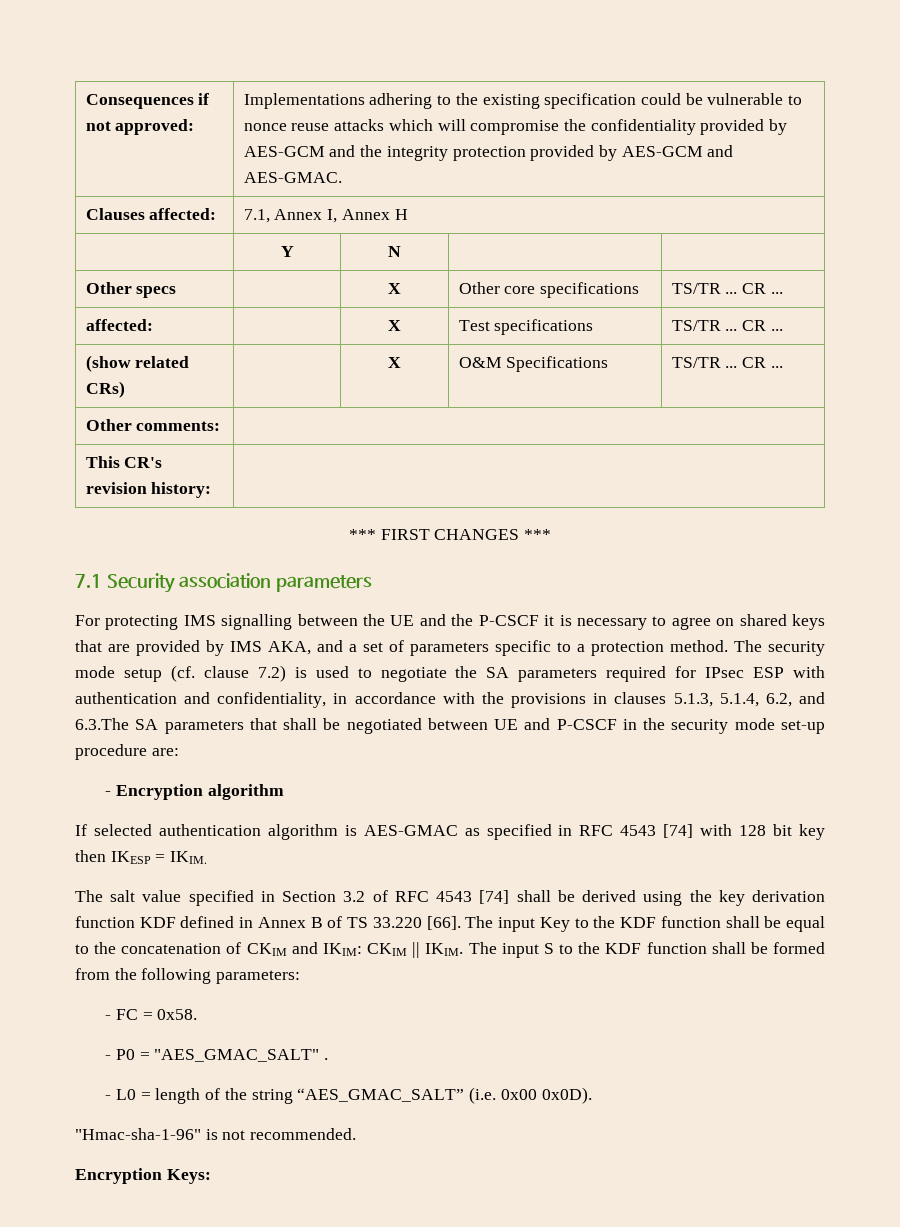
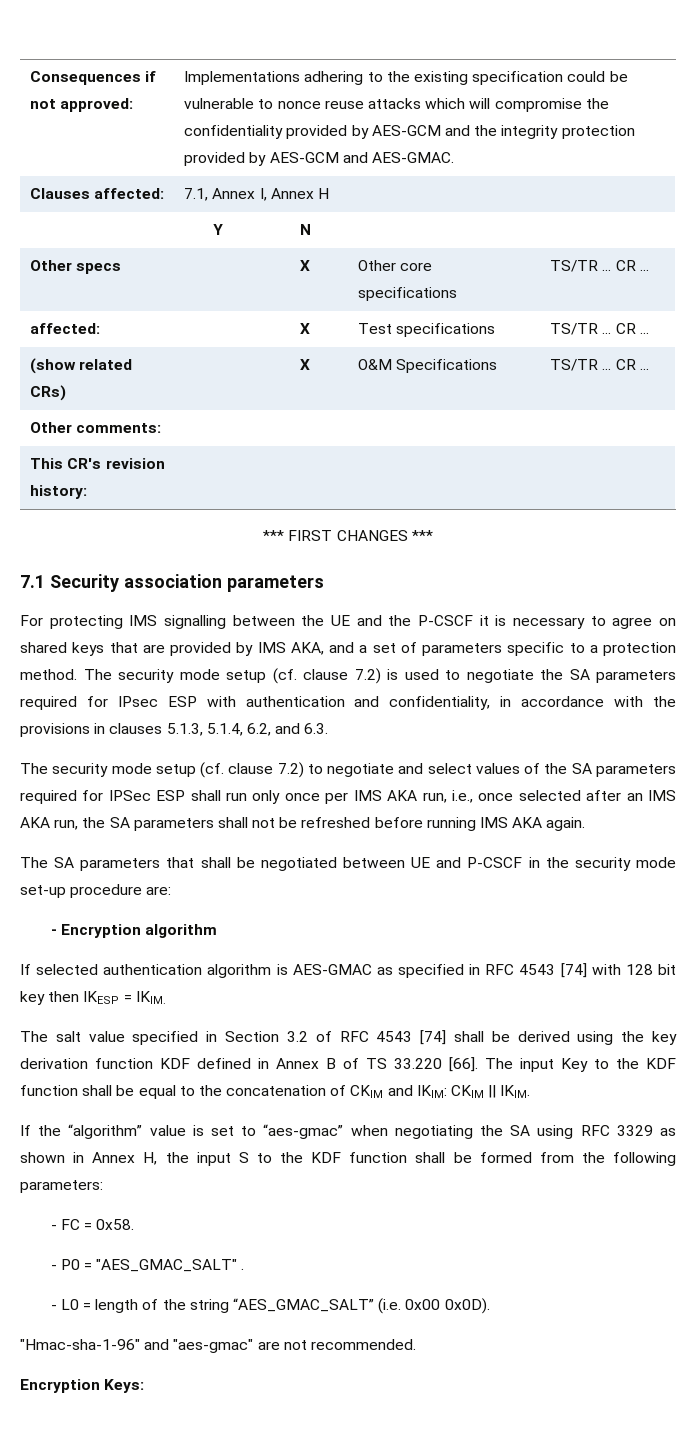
- The security mode setup (cf. clause 7.2) is used to negotiate the SA parameters required for IPsec ESP with authentication and confidentiality, in accordance with the provisions in clauses 5.1.3, 5.1.4, 6.2, and 6.3.The SA parameters that shall be negotiated between UE and P-CSCF in the security mode set-up procedure are:
+ The security mode setup (cf. clause 7.2) is used to negotiate the SA parameters required for IPsec ESP with authentication and confidentiality, in accordance with the provisions in clauses 5.1.3, 5.1.4, 6.2, and 6.3.
+ The security mode setup (cf. clause 7.2) to negotiate and select values of the SA parameters required for IPSec ESP shall run only once per IMS AKA run, i.e., once selected after an IMS AKA run, the SA parameters shall not be refreshed before running IMS AKA again.
+ The SA parameters that shall be negotiated between UE and P-CSCF in the security mode set-up procedure are:
- The input Key to the KDF function shall be equal to the concatenation of CKIM and IKIM: CKIM || IKIM. The input S to the KDF function shall be formed from the following parameters:
+ The input Key to the KDF function shall be equal to the concatenation of CKIM and IKIM: CKIM || IKIM.
+ If the “algorithm” value is set to “aes-gmac” when negotiating the SA using RFC 3329 as shown in Annex H, the input S to the KDF function shall be formed from the following parameters:
- "Hmac-sha-1-96" is not recommended.
+ "Hmac-sha-1-96" and "aes-gmac" are not recommended.

